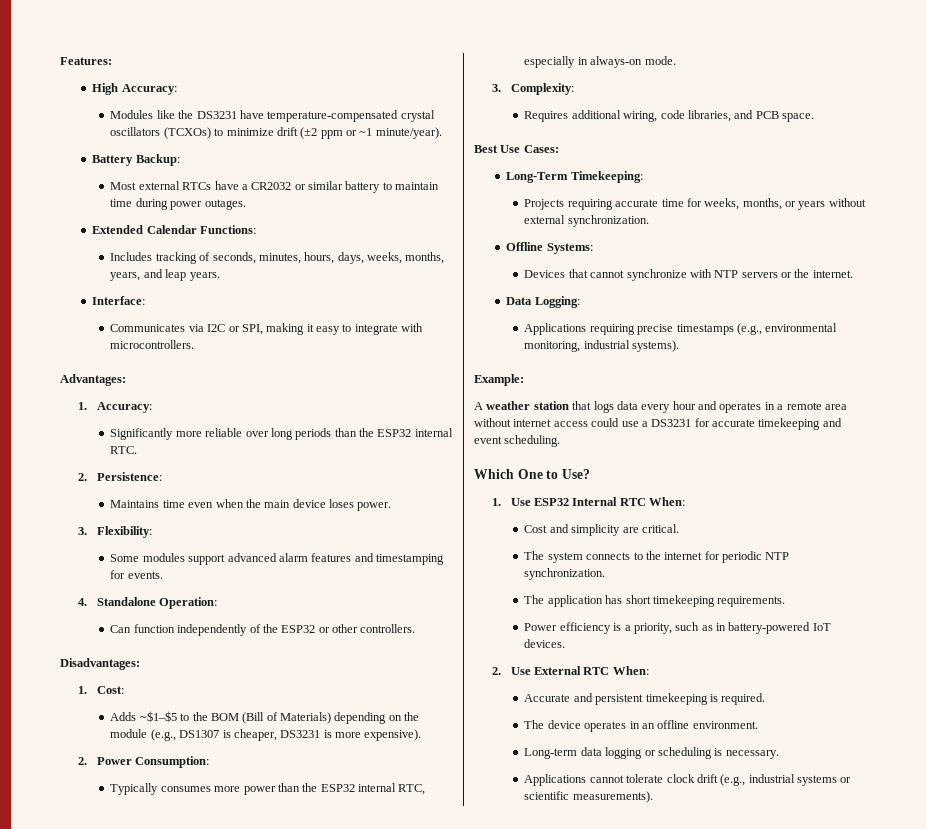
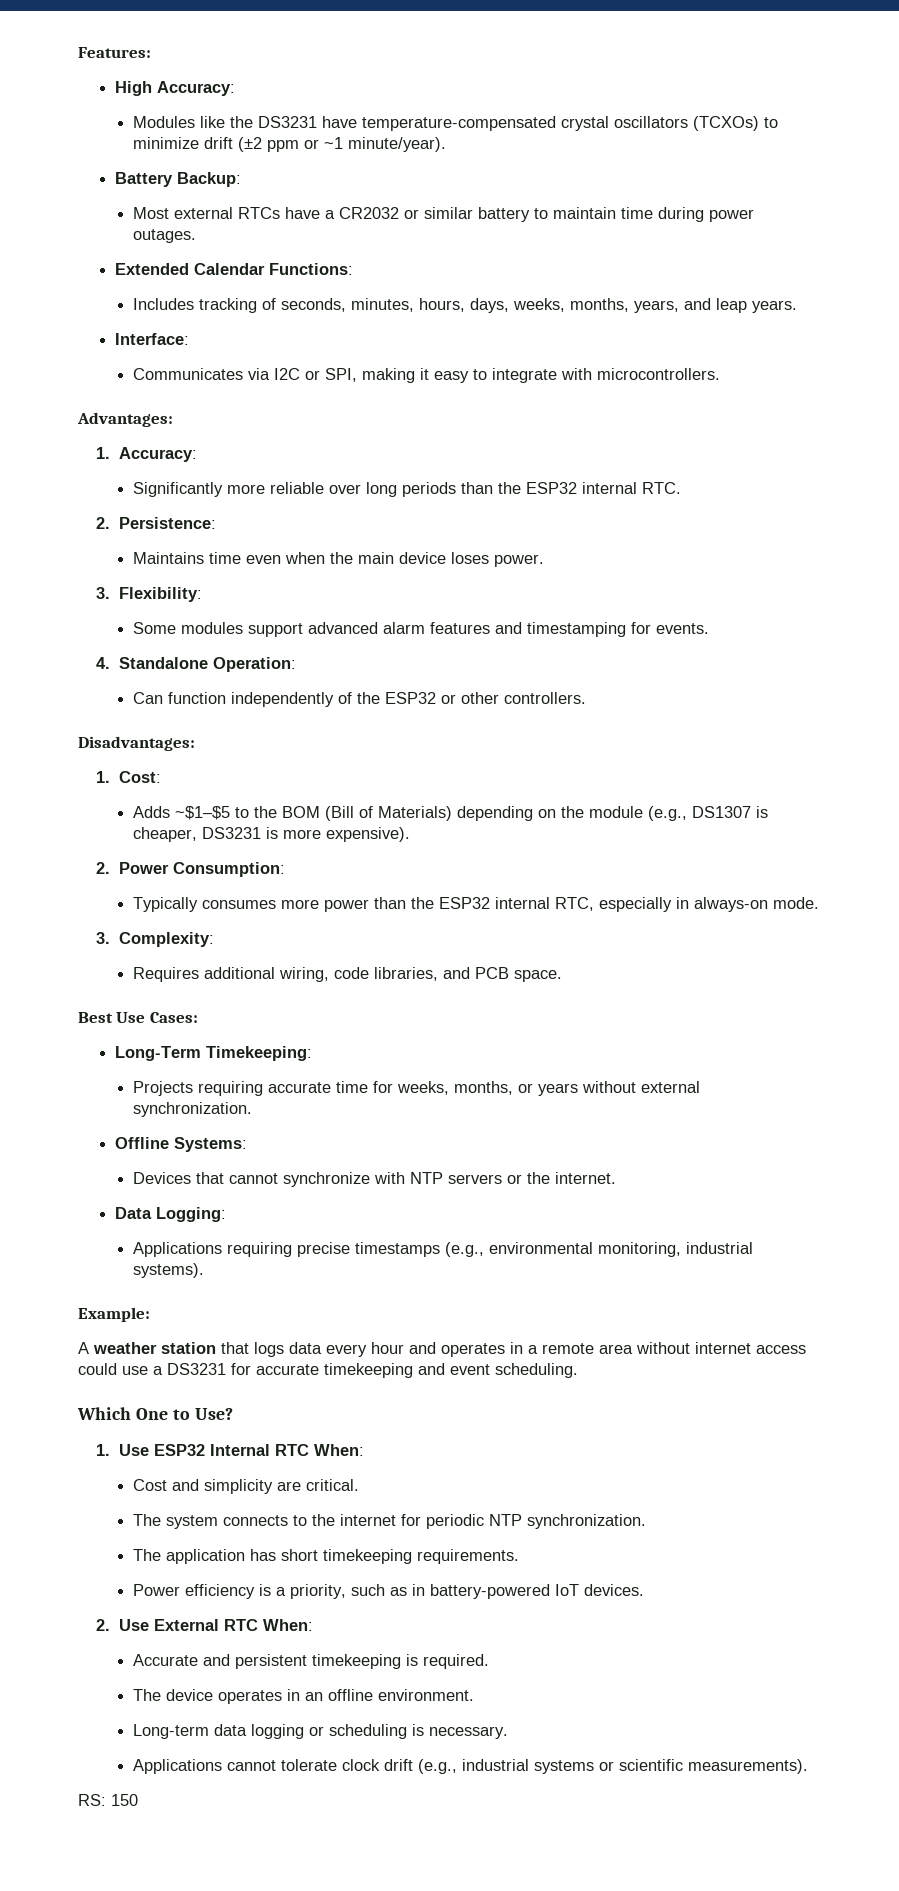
+ RS: 150

